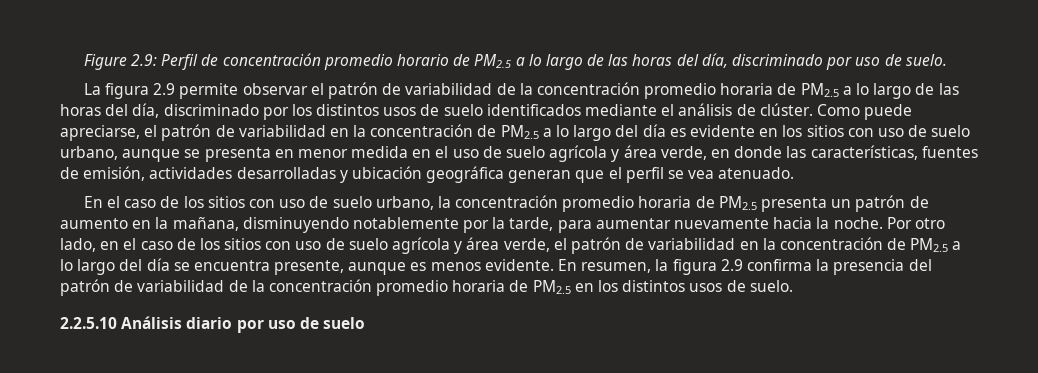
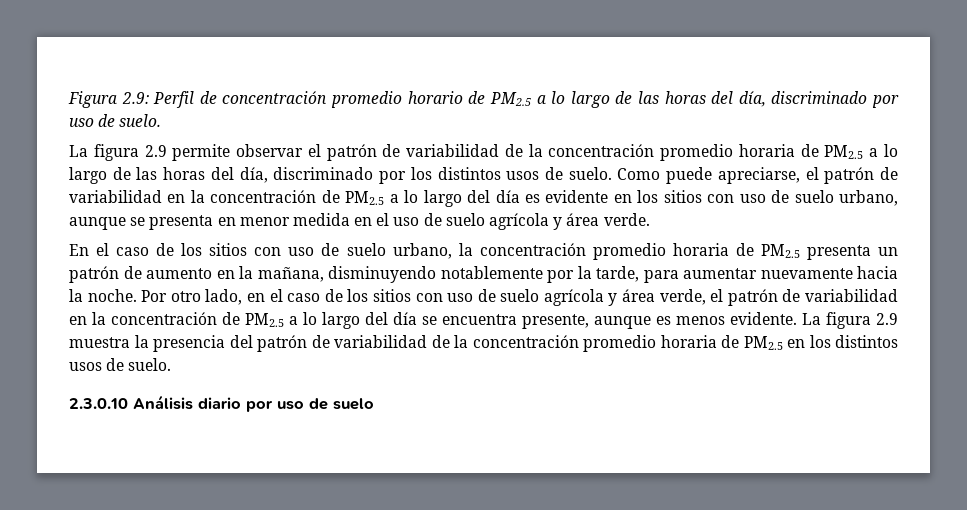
- Figure 2.9: Perfil de concentración promedio horario de PM2.5 a lo largo de las horas del día, discriminado por uso de suelo.
+ Figura 2.9: Perfil de concentración promedio horario de PM2.5 a lo largo de las horas del día, discriminado por uso de suelo.
- La figura 2.9 permite observar el patrón de variabilidad de la concentración promedio horaria de PM2.5 a lo largo de las horas del día, discriminado por los distintos usos de suelo identificados mediante el análisis de clúster.
+ La figura 2.9 permite observar el patrón de variabilidad de la concentración promedio horaria de PM2.5 a lo largo de las horas del día, discriminado por los distintos usos de suelo.
- Como puede apreciarse, el patrón de variabilidad en la concentración de PM2.5 a lo largo del día es evidente en los sitios con uso de suelo urbano, aunque se presenta en menor medida en el uso de suelo agrícola y área verde, en donde las características, fuentes de emisión, actividades desarrolladas y ubicación geográfica generan que el perfil se vea atenuado.
+ Como puede apreciarse, el patrón de variabilidad en la concentración de PM2.5 a lo largo del día es evidente en los sitios con uso de suelo urbano, aunque se presenta en menor medida en el uso de suelo agrícola y área verde.
- En resumen, la figura 2.9 confirma la presencia del patrón de variabilidad de la concentración promedio horaria de PM2.5 en los distintos usos de suelo.
+ La figura 2.9 muestra la presencia del patrón de variabilidad de la concentración promedio horaria de PM2.5 en los distintos usos de suelo.
- 2.2.5.10 Análisis diario por uso de suelo
+ 2.3.0.10 Análisis diario por uso de suelo

